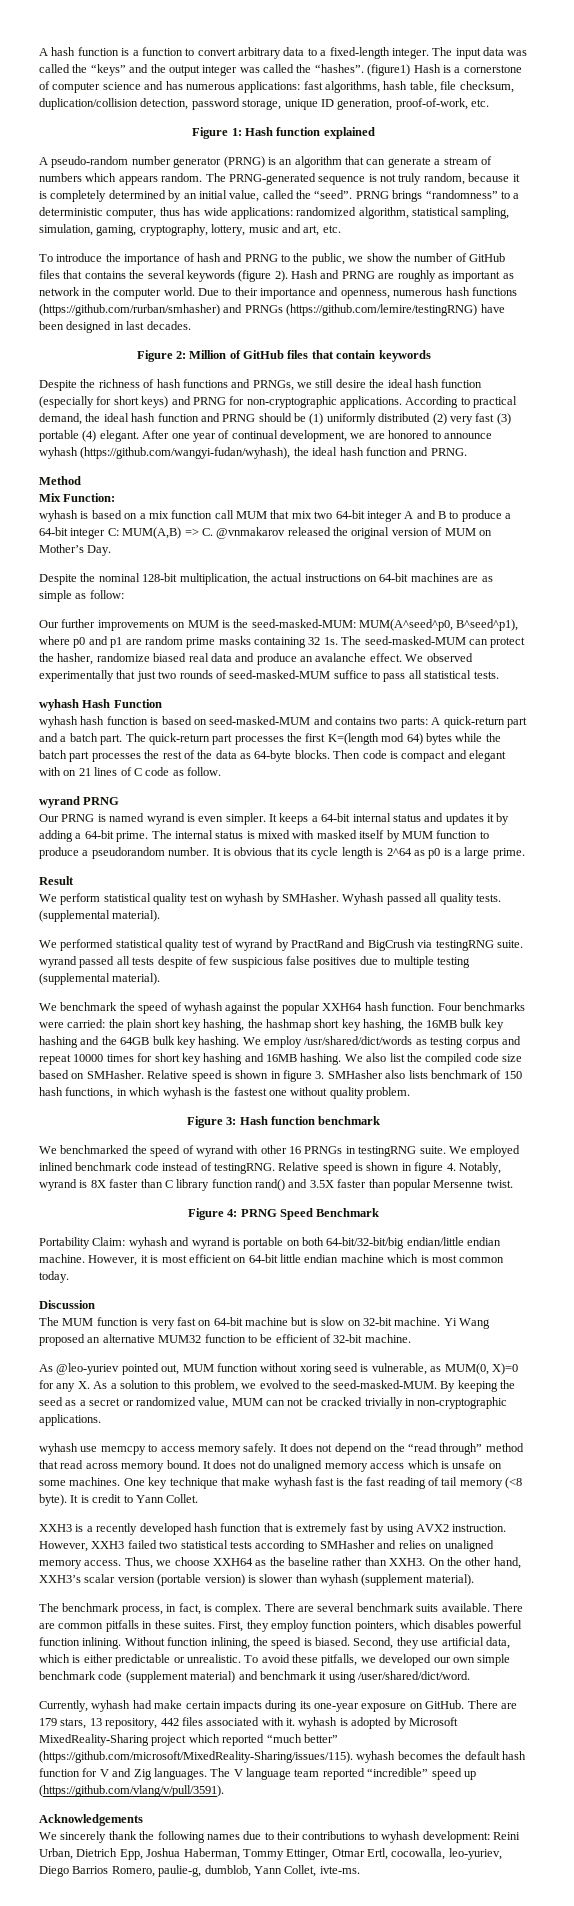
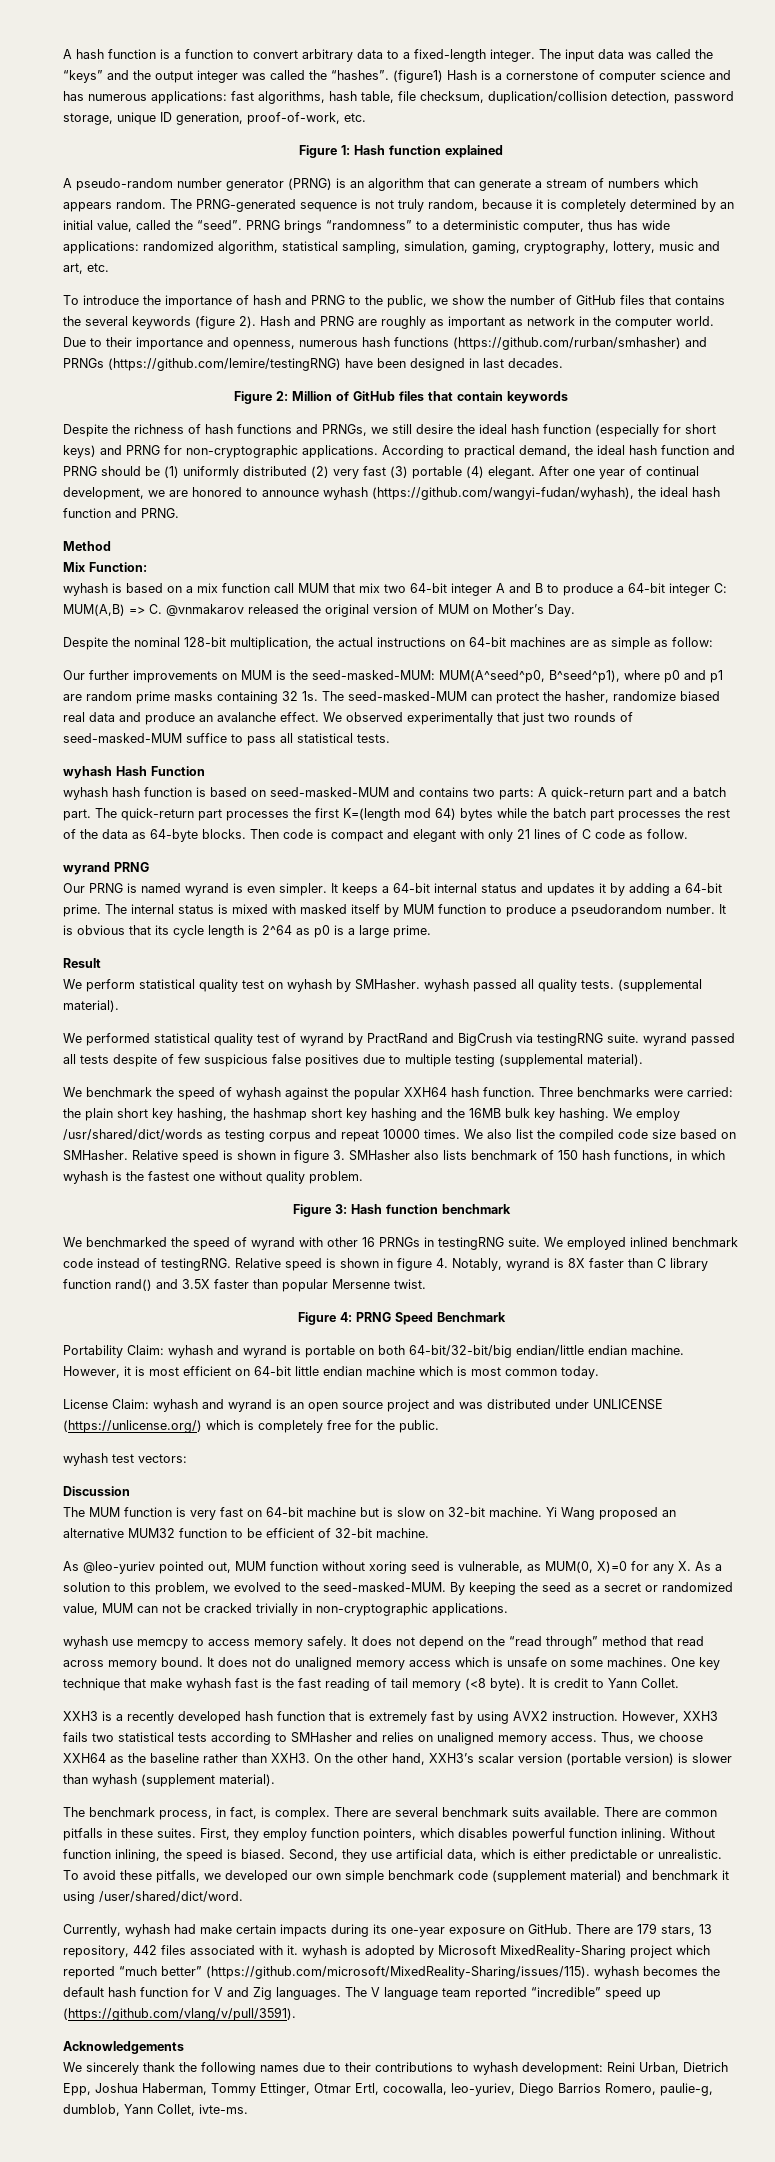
- Then code is compact and elegant with on 21 lines of C code as follow.
+ Then code is compact and elegant with only 21 lines of C code as follow.
- We perform statistical quality test on wyhash by SMHasher. Wyhash passed all quality tests.
+ We perform statistical quality test on wyhash by SMHasher. wyhash passed all quality tests.
- Four benchmarks were carried: the plain short key hashing, the hashmap short key hashing, the 16MB bulk key hashing and the 64GB bulk key hashing.
+ Three benchmarks were carried: the plain short key hashing, the hashmap short key hashing and the 16MB bulk key hashing.
- We employ /usr/shared/dict/words as testing corpus and repeat 10000 times for short key hashing and 16MB hashing.
+ We employ /usr/shared/dict/words as testing corpus and repeat 10000 times.
+ License Claim: wyhash and wyrand is an open source project and was distributed under UNLICENSE (https://unlicense.org/) which is completely free for the public.
+ wyhash test vectors:
- However, XXH3 failed two statistical tests according to SMHasher and relies on unaligned memory access.
+ However, XXH3 fails two statistical tests according to SMHasher and relies on unaligned memory access.

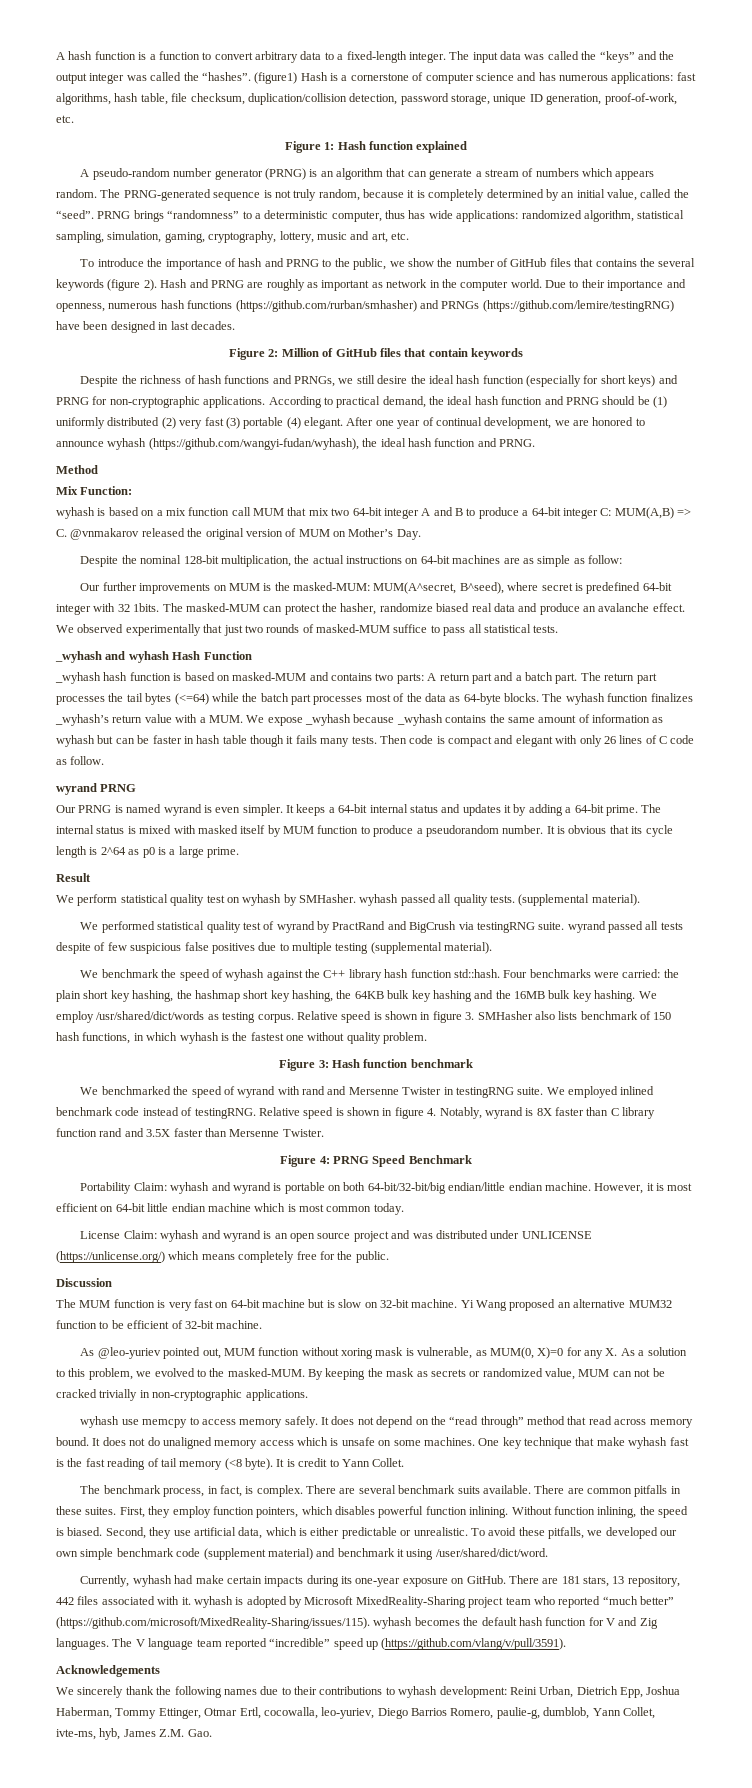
- Our further improvements on MUM is the seed-masked-MUM: MUM(A^seed^p0, B^seed^p1), where p0 and p1 are random prime masks containing 32 1s. The seed-masked-MUM can protect the hasher, randomize biased real data and produce an avalanche effect.
+ Our further improvements on MUM is the masked-MUM: MUM(A^secret, B^seed), where secret is predefined 64-bit integer with 32 1bits. The masked-MUM can protect the hasher, randomize biased real data and produce an avalanche effect.
- We observed experimentally that just two rounds of seed-masked-MUM suffice to pass all statistical tests.
+ We observed experimentally that just two rounds of masked-MUM suffice to pass all statistical tests.
- wyhash Hash Function
+ _wyhash and wyhash Hash Function
- wyhash hash function is based on seed-masked-MUM and contains two parts: A quick-return part and a batch part.
+ _wyhash hash function is based on masked-MUM and contains two parts: A return part and a batch part.
- The quick-return part processes the first K=(length mod 64) bytes while the batch part processes the rest of the data as 64-byte blocks.
+ The return part processes the tail bytes (<=64) while the batch part processes most of the data as 64-byte blocks.
+ The wyhash function finalizes _wyhash’s return value with a MUM. We expose _wyhash because _wyhash contains the same amount of information as wyhash but can be faster in hash table though it fails many tests.
- Then code is compact and elegant with only 21 lines of C code as follow.
+ Then code is compact and elegant with only 26 lines of C code as follow.
- We benchmark the speed of wyhash against the popular XXH64 hash function. Three benchmarks were carried: the plain short key hashing, the hashmap short key hashing and the 16MB bulk key hashing.
+ We benchmark the speed of wyhash against the C++ library hash function std::hash. Four benchmarks were carried: the plain short key hashing, the hashmap short key hashing, the 64KB bulk key hashing and the 16MB bulk key hashing.
- We employ /usr/shared/dict/words as testing corpus and repeat 10000 times. We also list the compiled code size based on SMHasher.
+ We employ /usr/shared/dict/words as testing corpus.
- We benchmarked the speed of wyrand with other 16 PRNGs in testingRNG suite.
+ We benchmarked the speed of wyrand with rand and Mersenne Twister in testingRNG suite.
- Relative speed is shown in figure 4. Notably, wyrand is 8X faster than C library function rand() and 3.5X faster than popular Mersenne twist.
+ Relative speed is shown in figure 4. Notably, wyrand is 8X faster than C library function rand and 3.5X faster than Mersenne Twister.
- License Claim: wyhash and wyrand is an open source project and was distributed under UNLICENSE (https://unlicense.org/) which is completely free for the public.
+ License Claim: wyhash and wyrand is an open source project and was distributed under UNLICENSE (https://unlicense.org/) which means completely free for the public.
- wyhash test vectors:
- As @leo-yuriev pointed out, MUM function without xoring seed is vulnerable, as MUM(0, X)=0 for any X. As a solution to this problem, we evolved to the seed-masked-MUM.
+ As @leo-yuriev pointed out, MUM function without xoring mask is vulnerable, as MUM(0, X)=0 for any X. As a solution to this problem, we evolved to the masked-MUM.
- By keeping the seed as a secret or randomized value, MUM can not be cracked trivially in non-cryptographic applications.
+ By keeping the mask as secrets or randomized value, MUM can not be cracked trivially in non-cryptographic applications.
- XXH3 is a recently developed hash function that is extremely fast by using AVX2 instruction. However, XXH3 fails two statistical tests according to SMHasher and relies on unaligned memory access. Thus, we choose XXH64 as the baseline rather than XXH3. On the other hand, XXH3’s scalar version (portable version) is slower than wyhash (supplement material).
- There are 179 stars, 13 repository, 442 files associated with it. wyhash is adopted by Microsoft MixedReality-Sharing project which reported “much better” (https://github.com/microsoft/MixedReality-Sharing/issues/115). wyhash becomes the default hash function for V and Zig languages.
+ There are 181 stars, 13 repository, 442 files associated with it. wyhash is adopted by Microsoft MixedReality-Sharing project team who reported “much better” (https://github.com/microsoft/MixedReality-Sharing/issues/115). wyhash becomes the default hash function for V and Zig languages.
- We sincerely thank the following names due to their contributions to wyhash development: Reini Urban, Dietrich Epp, Joshua Haberman, Tommy Ettinger, Otmar Ertl, cocowalla, leo-yuriev, Diego Barrios Romero, paulie-g, dumblob, Yann Collet, ivte-ms.
+ We sincerely thank the following names due to their contributions to wyhash development: Reini Urban, Dietrich Epp, Joshua Haberman, Tommy Ettinger, Otmar Ertl, cocowalla, leo-yuriev, Diego Barrios Romero, paulie-g, dumblob, Yann Collet, ivte-ms, hyb, James Z.M. Gao.

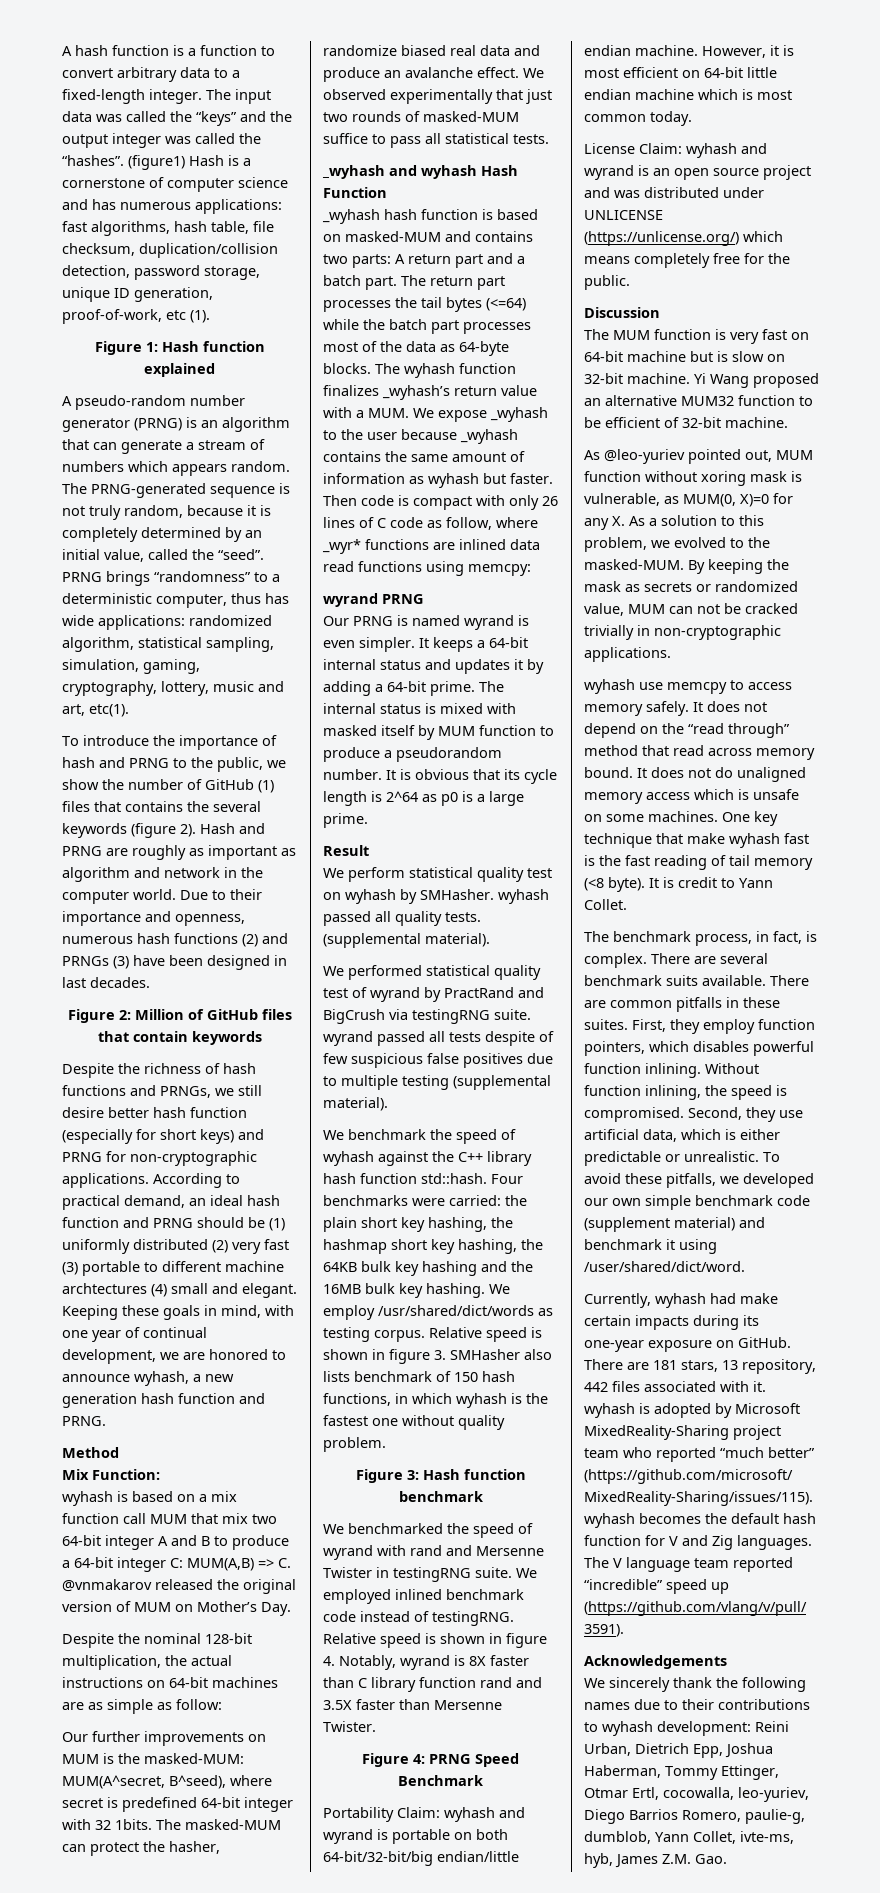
- (figure1) Hash is a cornerstone of computer science and has numerous applications: fast algorithms, hash table, file checksum, duplication/collision detection, password storage, unique ID generation, proof-of-work, etc.
+ (figure1) Hash is a cornerstone of computer science and has numerous applications: fast algorithms, hash table, file checksum, duplication/collision detection, password storage, unique ID generation, proof-of-work, etc (1).
- PRNG brings “randomness” to a deterministic computer, thus has wide applications: randomized algorithm, statistical sampling, simulation, gaming, cryptography, lottery, music and art, etc.
+ PRNG brings “randomness” to a deterministic computer, thus has wide applications: randomized algorithm, statistical sampling, simulation, gaming, cryptography, lottery, music and art, etc(1).
- To introduce the importance of hash and PRNG to the public, we show the number of GitHub files that contains the several keywords (figure 2).
+ To introduce the importance of hash and PRNG to the public, we show the number of GitHub (1) files that contains the several keywords (figure 2).
- Hash and PRNG are roughly as important as network in the computer world.
+ Hash and PRNG are roughly as important as algorithm and network in the computer world.
- Due to their importance and openness, numerous hash functions (https://github.com/rurban/smhasher) and PRNGs (https://github.com/lemire/testingRNG) have been designed in last decades.
+ Due to their importance and openness, numerous hash functions (2) and PRNGs (3) have been designed in last decades.
- Despite the richness of hash functions and PRNGs, we still desire the ideal hash function (especially for short keys) and PRNG for non-cryptographic applications.
+ Despite the richness of hash functions and PRNGs, we still desire better hash function (especially for short keys) and PRNG for non-cryptographic applications.
- According to practical demand, the ideal hash function and PRNG should be (1) uniformly distributed (2) very fast (3) portable (4) elegant. After one year of continual development, we are honored to announce wyhash (https://github.com/wangyi-fudan/wyhash), the ideal hash function and PRNG.
+ According to practical demand, an ideal hash function and PRNG should be (1) uniformly distributed (2) very fast (3) portable to different machine archtectures (4) small and elegant. Keeping these goals in mind, with one year of continual development, we are honored to announce wyhash, a new generation hash function and PRNG.
- The wyhash function finalizes _wyhash’s return value with a MUM. We expose _wyhash because _wyhash contains the same amount of information as wyhash but can be faster in hash table though it fails many tests.
+ The wyhash function finalizes _wyhash’s return value with a MUM. We expose _wyhash to the user because _wyhash contains the same amount of information as wyhash but faster.
- Then code is compact and elegant with only 26 lines of C code as follow.
+ Then code is compact with only 26 lines of C code as follow, where _wyr* functions are inlined data read functions using memcpy:
- Without function inlining, the speed is biased.
+ Without function inlining, the speed is compromised.

